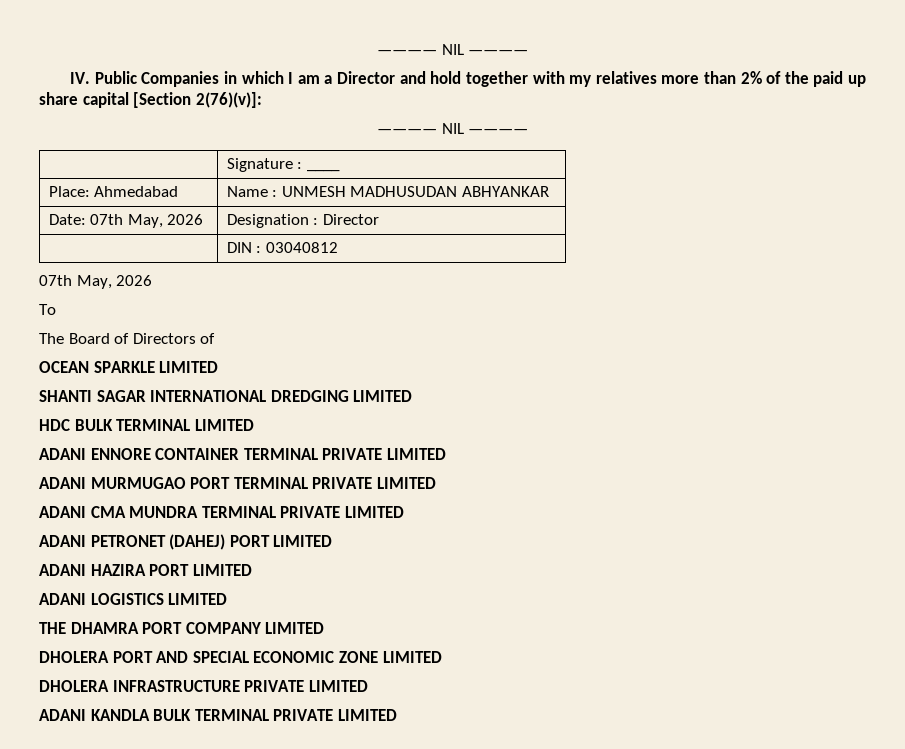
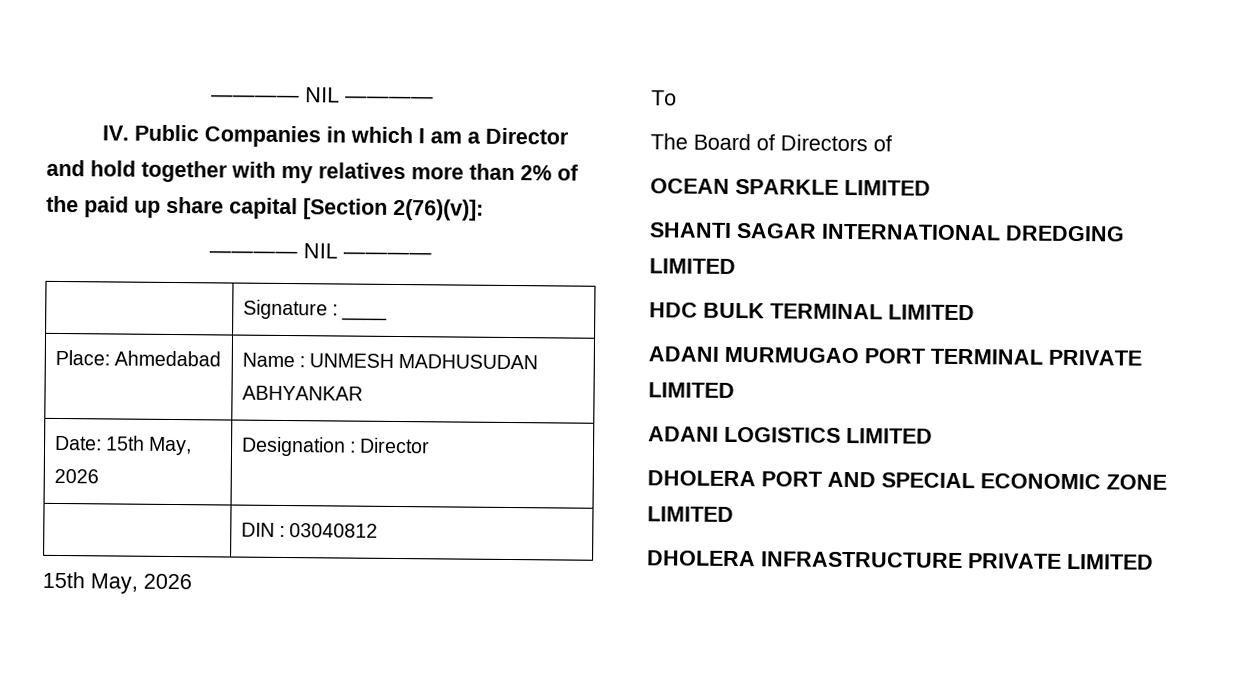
- Date: 07th May, 2026 | Designation : Director
+ Date: 15th May, 2026 | Designation : Director
  | DIN : 03040812
- 07th May, 2026
+ 15th May, 2026
- ADANI ENNORE CONTAINER TERMINAL PRIVATE LIMITED
- ADANI CMA MUNDRA TERMINAL PRIVATE LIMITED
- ADANI PETRONET (DAHEJ) PORT LIMITED
- ADANI HAZIRA PORT LIMITED
  ADANI LOGISTICS LIMITED
- THE DHAMRA PORT COMPANY LIMITED
- ADANI KANDLA BULK TERMINAL PRIVATE LIMITED

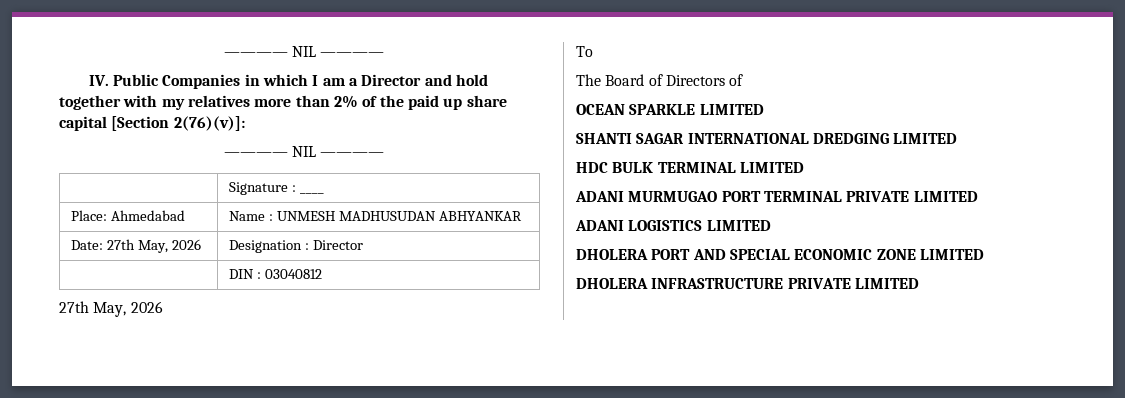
- Date: 15th May, 2026 | Designation : Director
+ Date: 27th May, 2026 | Designation : Director
  | DIN : 03040812
- 15th May, 2026
+ 27th May, 2026

